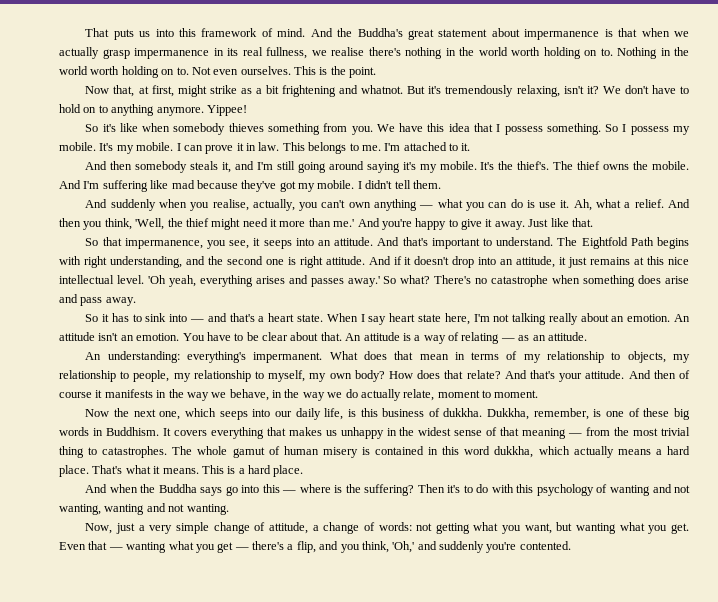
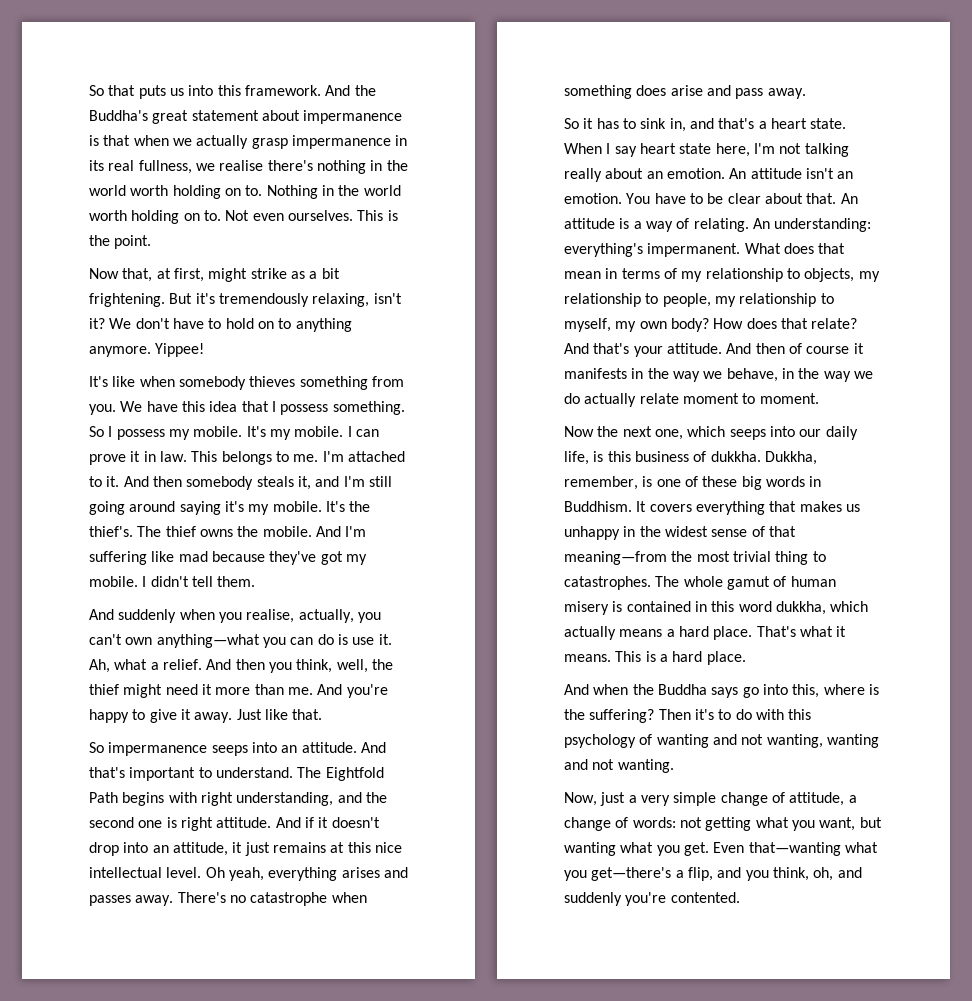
- That puts us into this framework of mind.
+ So that puts us into this framework.
- Now that, at first, might strike as a bit frightening and whatnot.
+ Now that, at first, might strike as a bit frightening.
- So it's like when somebody thieves something from you.
+ It's like when somebody thieves something from you.
- I'm attached to it.
- And then somebody steals it, and I'm still going around saying it's my mobile.
+ I'm attached to it. And then somebody steals it, and I'm still going around saying it's my mobile.
- And suddenly when you realise, actually, you can't own anything — what you can do is use it.
+ And suddenly when you realise, actually, you can't own anything—what you can do is use it.
- And then you think, 'Well, the thief might need it more than me.'
+ And then you think, well, the thief might need it more than me.
- So that impermanence, you see, it seeps into an attitude.
+ So impermanence seeps into an attitude.
- 'Oh yeah, everything arises and passes away.' So what?
+ Oh yeah, everything arises and passes away.
- So it has to sink into — and that's a heart state.
+ So it has to sink in, and that's a heart state.
- An attitude is a way of relating — as an attitude.
- An understanding: everything's impermanent.
+ An attitude is a way of relating. An understanding: everything's impermanent.
- And then of course it manifests in the way we behave, in the way we do actually relate, moment to moment.
+ And then of course it manifests in the way we behave, in the way we do actually relate moment to moment.
- It covers everything that makes us unhappy in the widest sense of that meaning — from the most trivial thing to catastrophes.
+ It covers everything that makes us unhappy in the widest sense of that meaning—from the most trivial thing to catastrophes.
- And when the Buddha says go into this — where is the suffering?
+ And when the Buddha says go into this, where is the suffering?
- Even that — wanting what you get — there's a flip, and you think, 'Oh,' and suddenly you're contented.
+ Even that—wanting what you get—there's a flip, and you think, oh, and suddenly you're contented.

